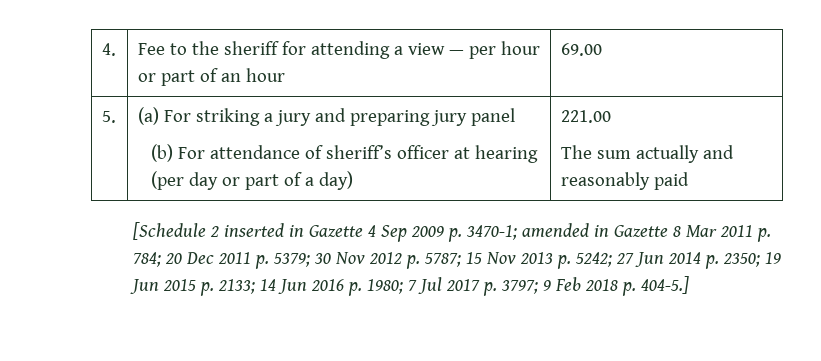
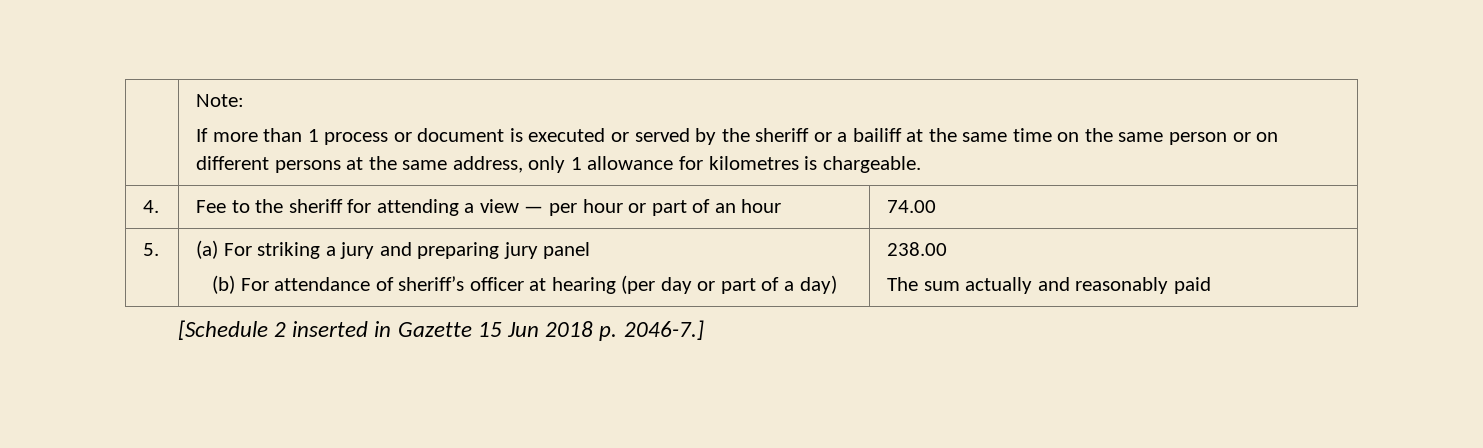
+ Note:
+ If more than 1 process or document is executed or served by the sheriff or a bailiff at the same time on the same person or on different persons at the same address, only 1 allowance for kilometres is chargeable.
- 4. | Fee to the sheriff for attending a view — per hour or part of an hour | 69.00
+ 4. | Fee to the sheriff for attending a view — per hour or part of an hour | 74.00
  5. | (a) For striking a jury and preparing jury panel
- (b) For attendance of sheriff’s officer at hearing (per day or part of a day) | 221.00
+ (b) For attendance of sheriff’s officer at hearing (per day or part of a day) | 238.00
- [Schedule 2 inserted in Gazette 4 Sep 2009 p. 3470-1; amended in Gazette 8 Mar 2011 p. 784; 20 Dec 2011 p. 5379; 30 Nov 2012 p. 5787; 15 Nov 2013 p. 5242; 27 Jun 2014 p. 2350; 19 Jun 2015 p. 2133; 14 Jun 2016 p. 1980; 7 Jul 2017 p. 3797; 9 Feb 2018 p. 404-5.]
+ [Schedule 2 inserted in Gazette 15 Jun 2018 p. 2046-7.]

